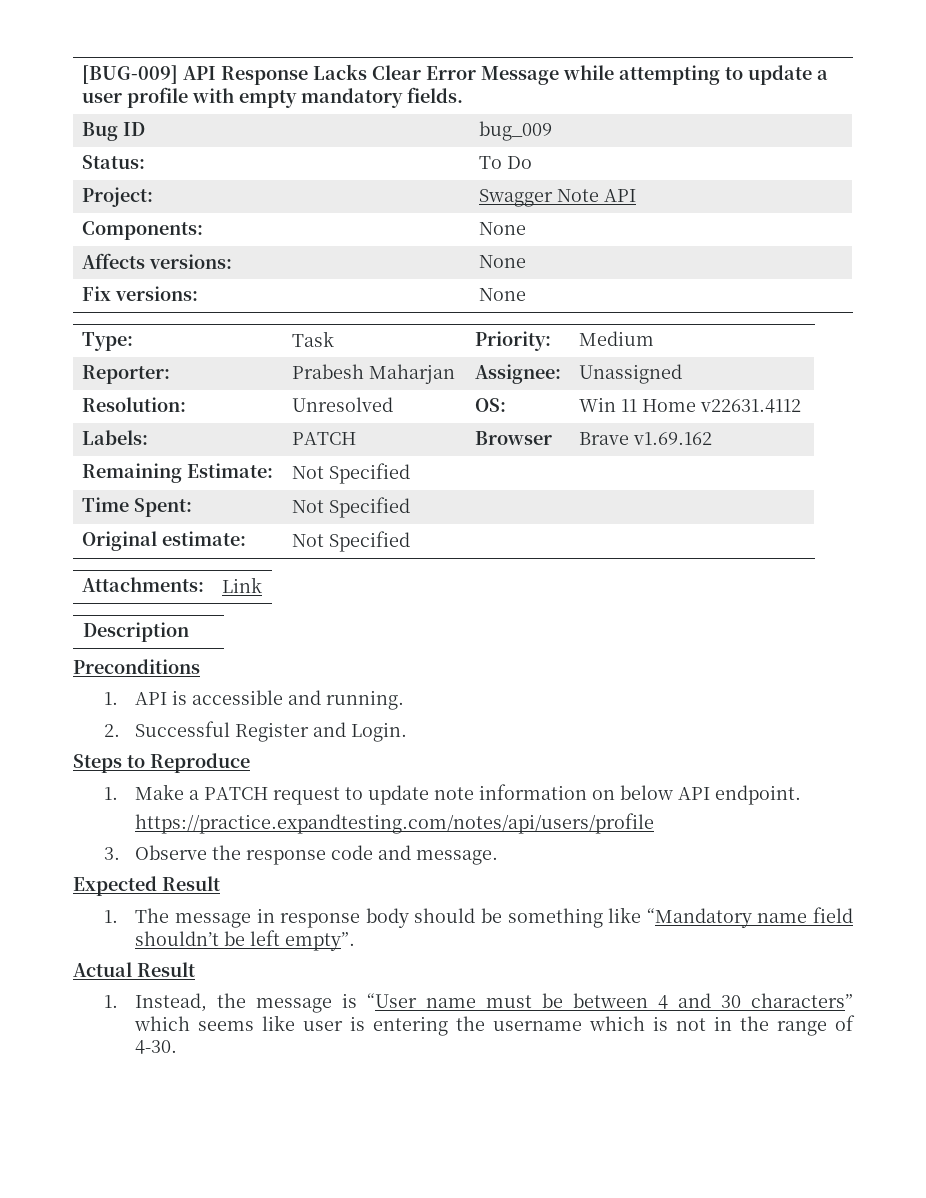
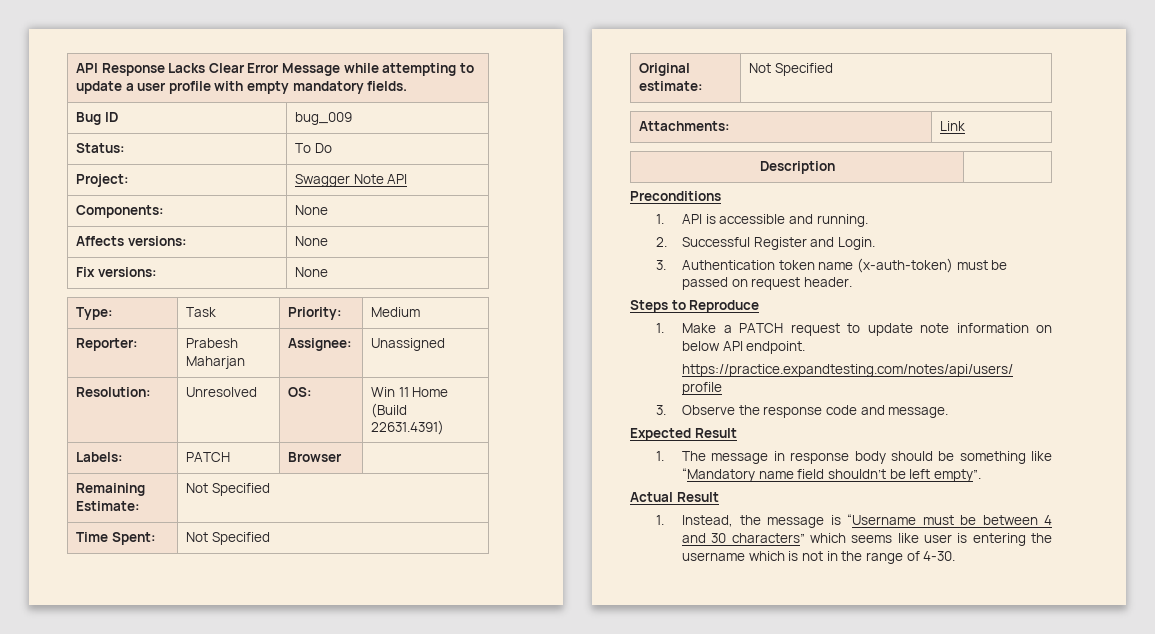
- [BUG-009] API Response Lacks Clear Error Message while attempting to update a user profile with empty mandatory fields.
+ API Response Lacks Clear Error Message while attempting to update a user profile with empty mandatory fields.
- Resolution: | Unresolved | OS: | Win 11 Home v22631.4112
+ Resolution: | Unresolved | OS: | Win 11 Home (Build 22631.4391)
- Labels: | PATCH | Browser | Brave v1.69.162
+ Labels: | PATCH | Browser |
+ 3. Authentication token name (x-auth-token) must be passed on request header.
- 1. Instead, the message is “User name must be between 4 and 30 characters” which seems like user is entering the username which is not in the range of 4-30.
+ 1. Instead, the message is “Username must be between 4 and 30 characters” which seems like user is entering the username which is not in the range of 4-30.

